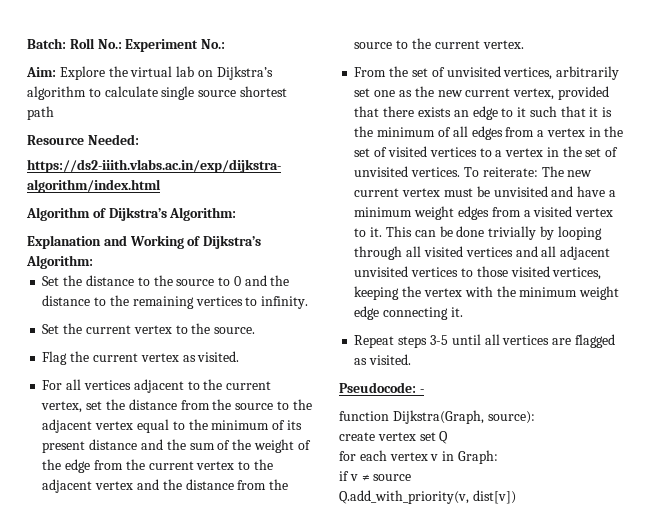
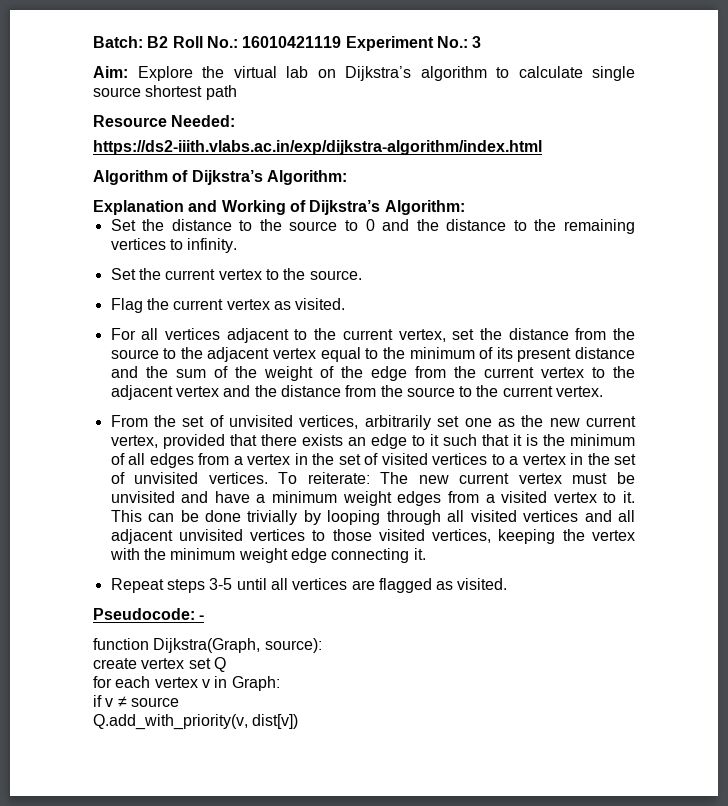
- Batch: Roll No.: Experiment No.:
+ Batch: B2 Roll No.: 16010421119 Experiment No.: 3

